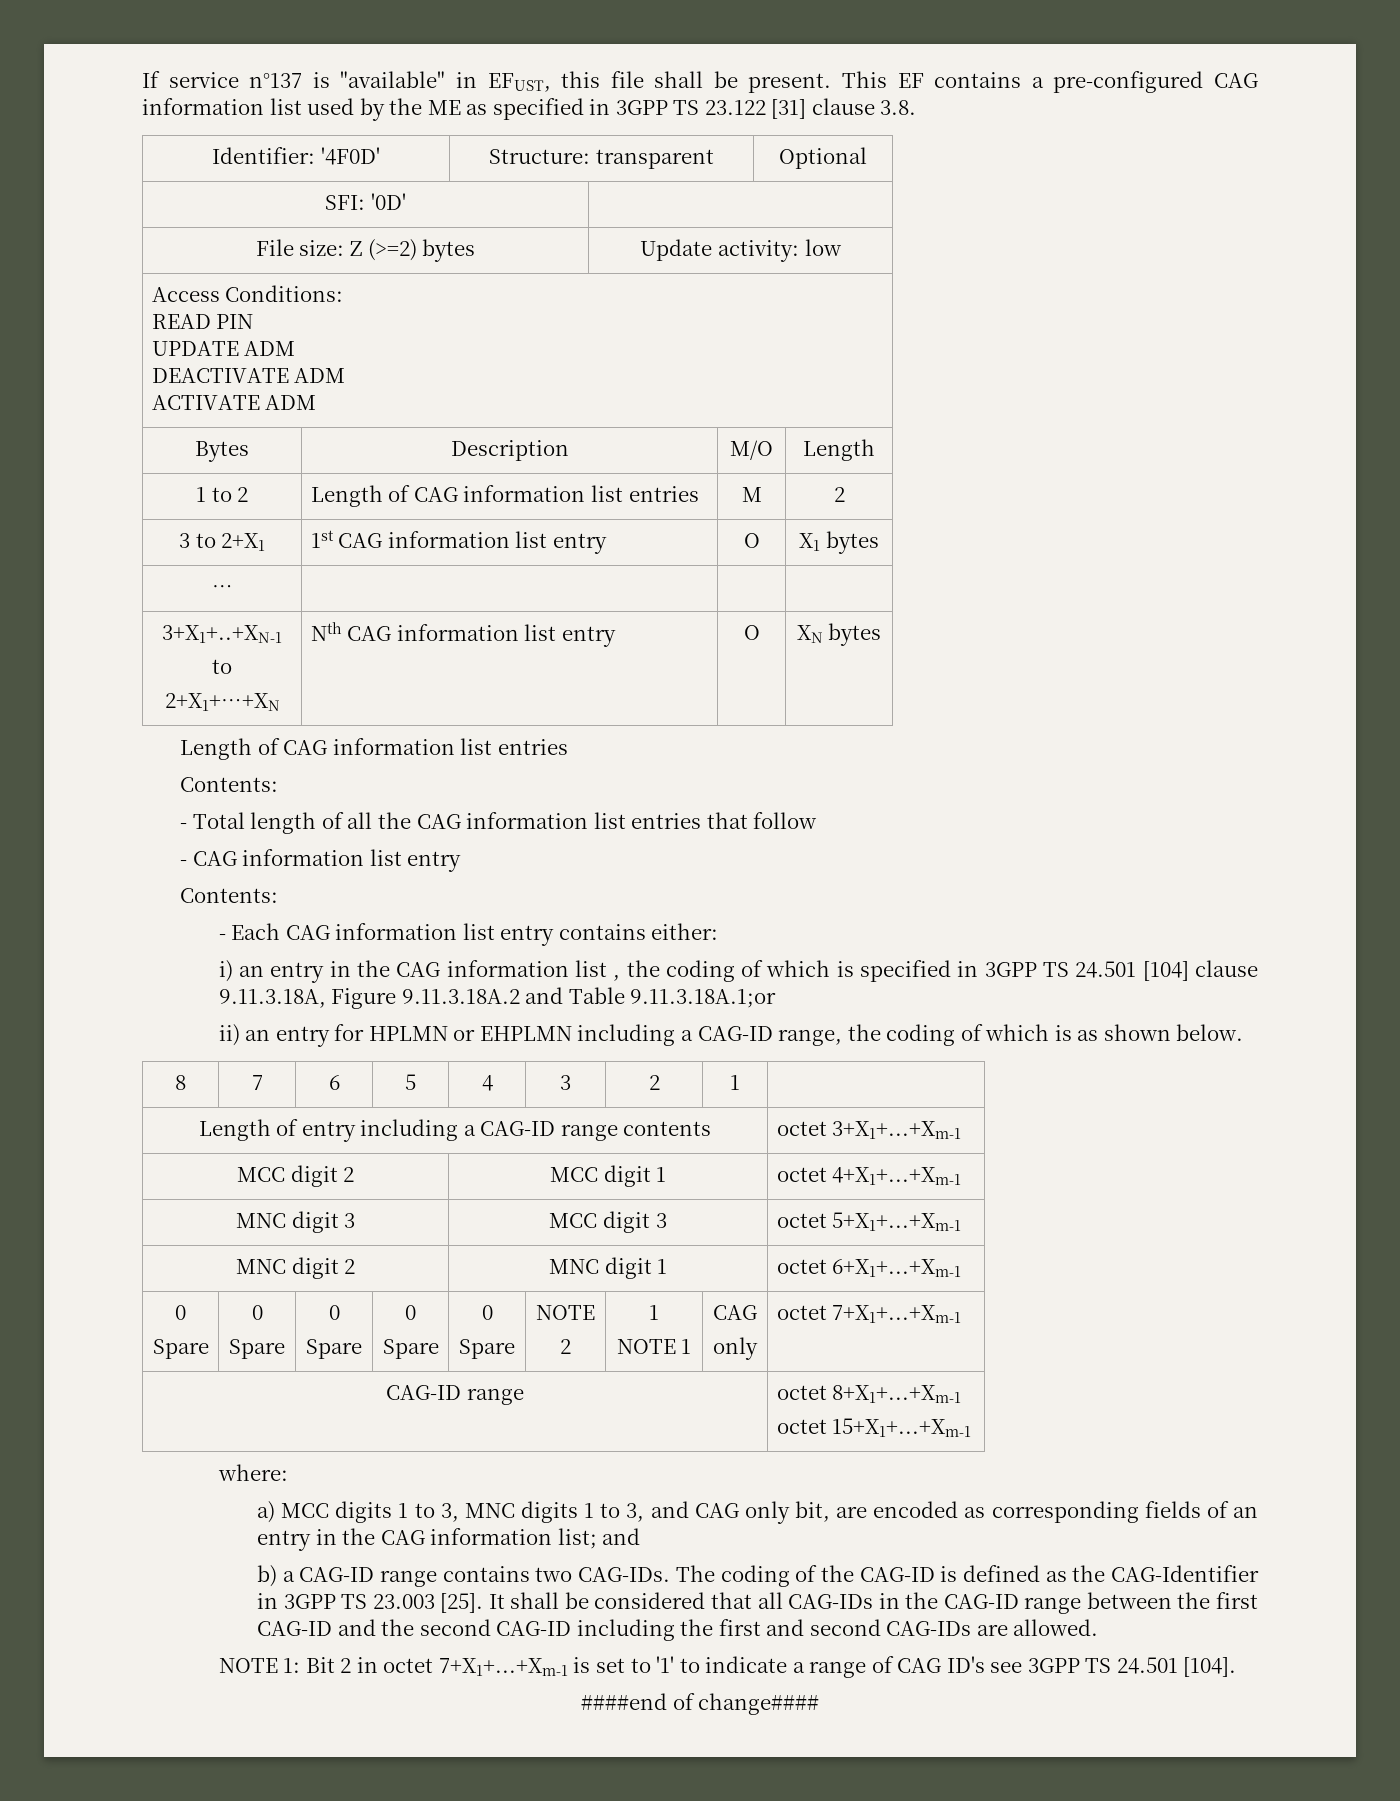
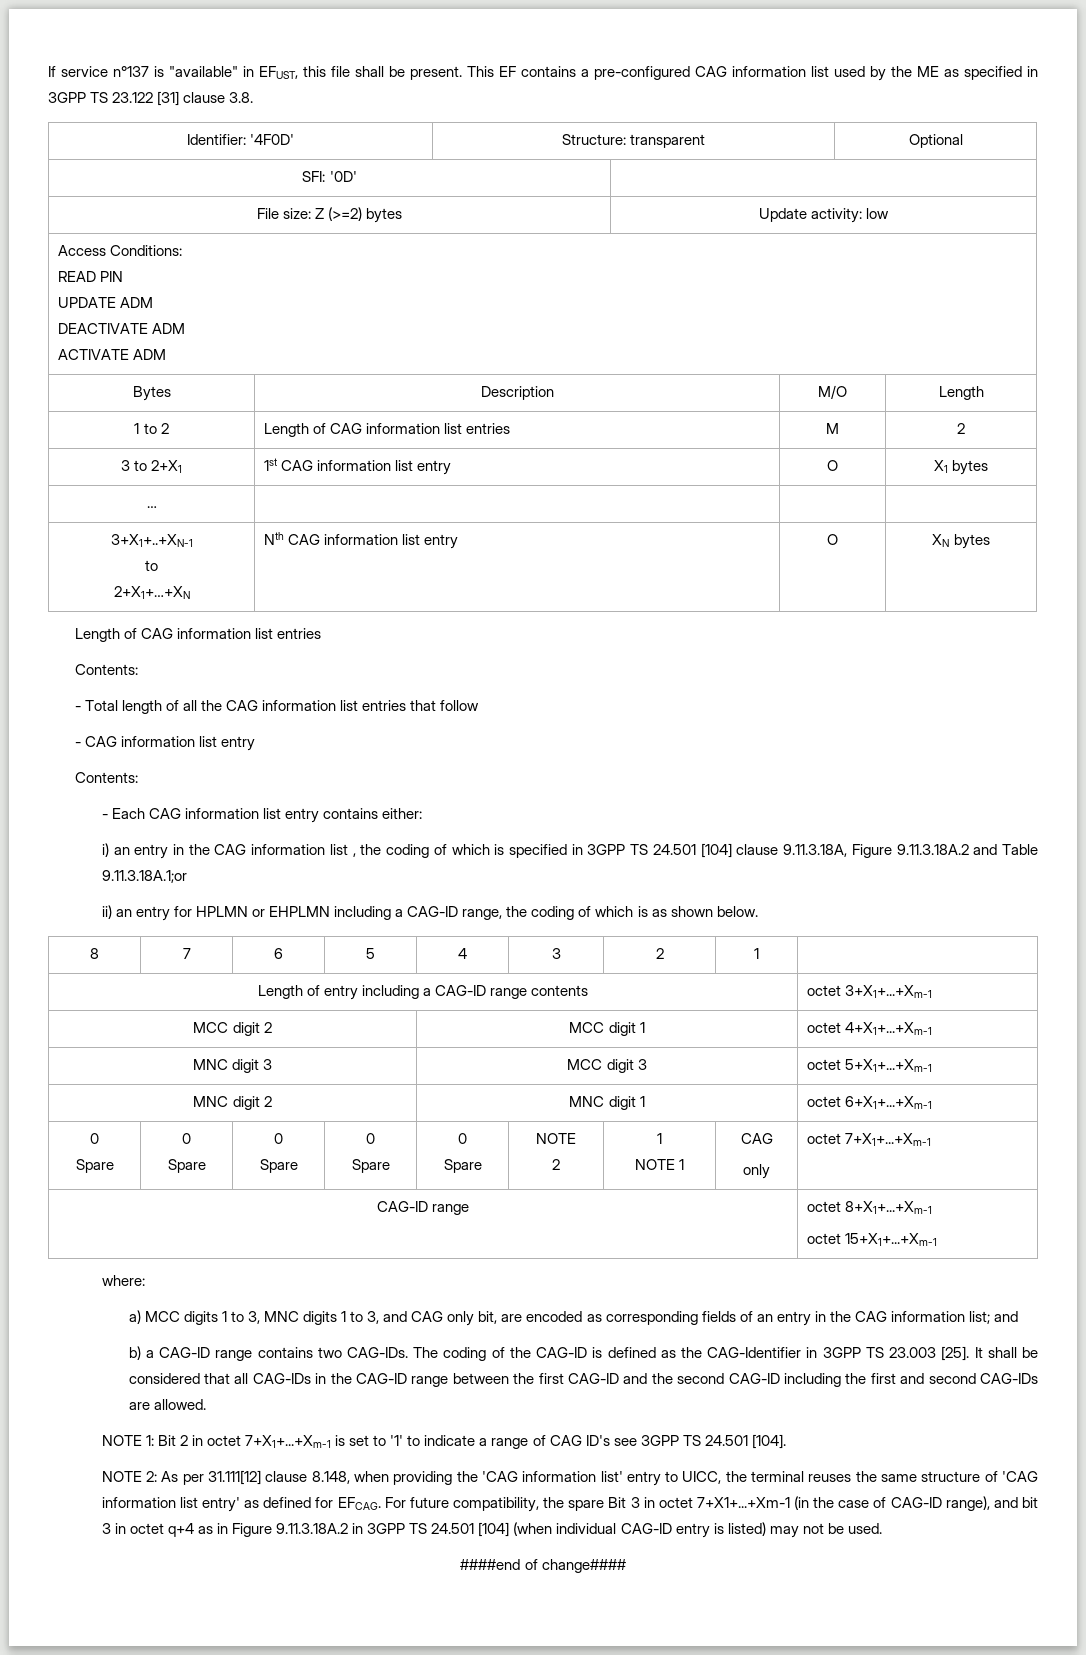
+ NOTE 2: As per 31.111[12] clause 8.148, when providing the 'CAG information list' entry to UICC, the terminal reuses the same structure of 'CAG information list entry' as defined for EFCAG. For future compatibility, the spare Bit 3 in octet 7+X1+...+Xm-1 (in the case of CAG-ID range), and bit 3 in octet q+4 as in Figure 9.11.3.18A.2 in 3GPP TS 24.501 [104] (when individual CAG-ID entry is listed) may not be used.

